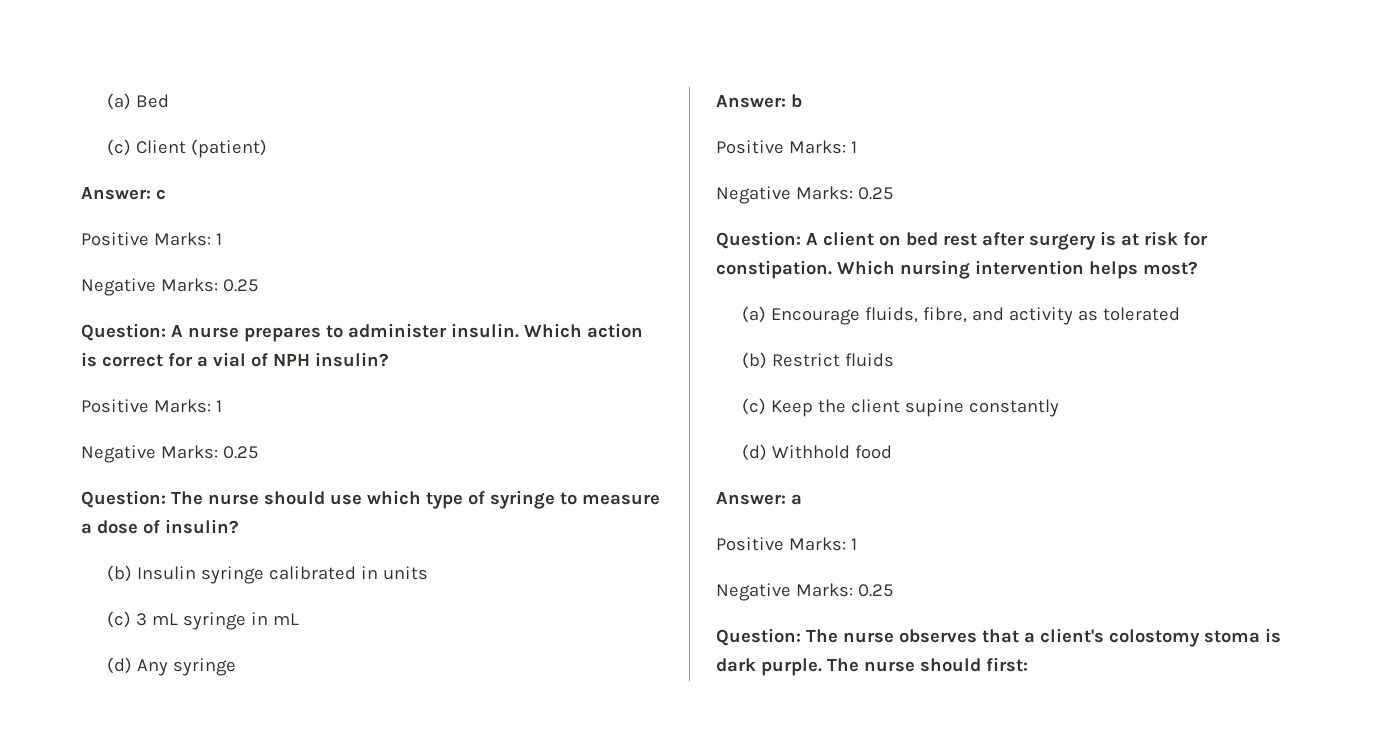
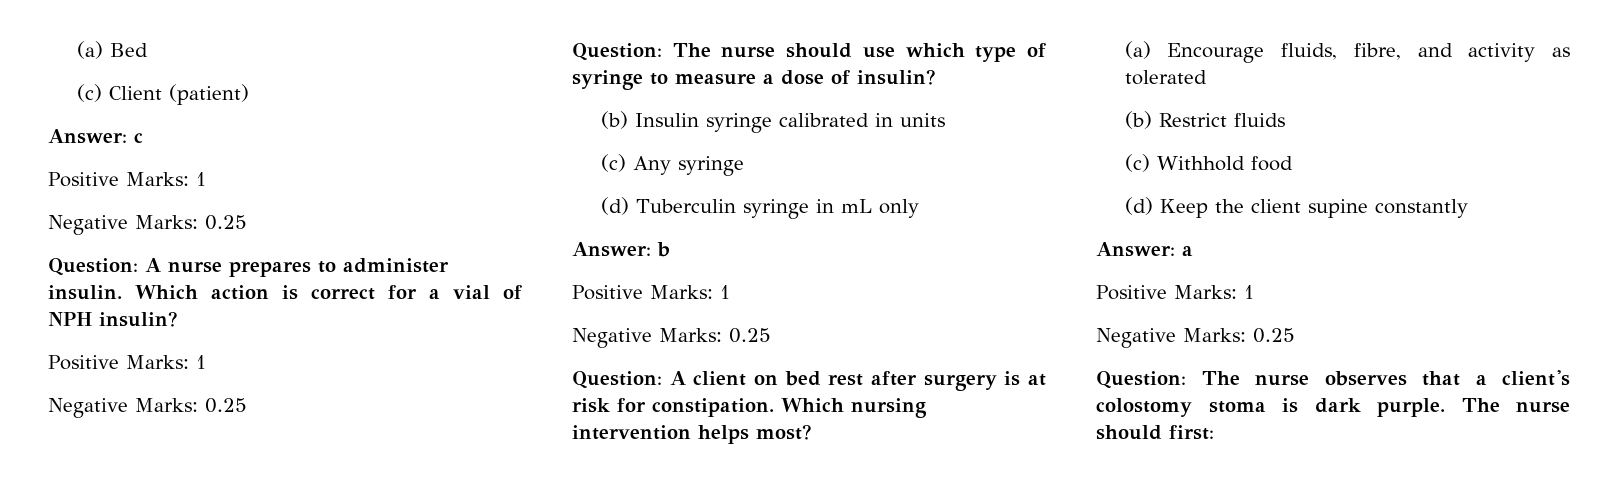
- (c) 3 mL syringe in mL
- (d) Any syringe
+ (c) Any syringe
+ (d) Tuberculin syringe in mL only
- (c) Keep the client supine constantly
+ (c) Withhold food
+ (d) Keep the client supine constantly
- (d) Withhold food

